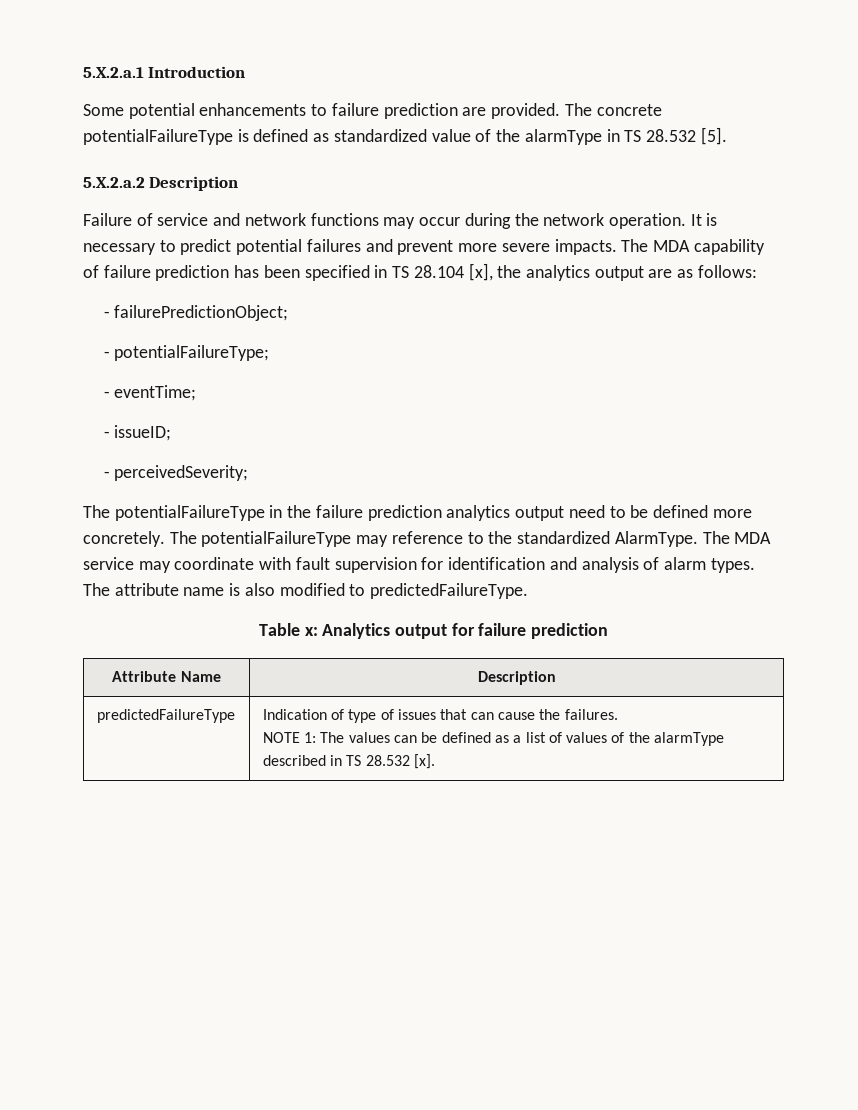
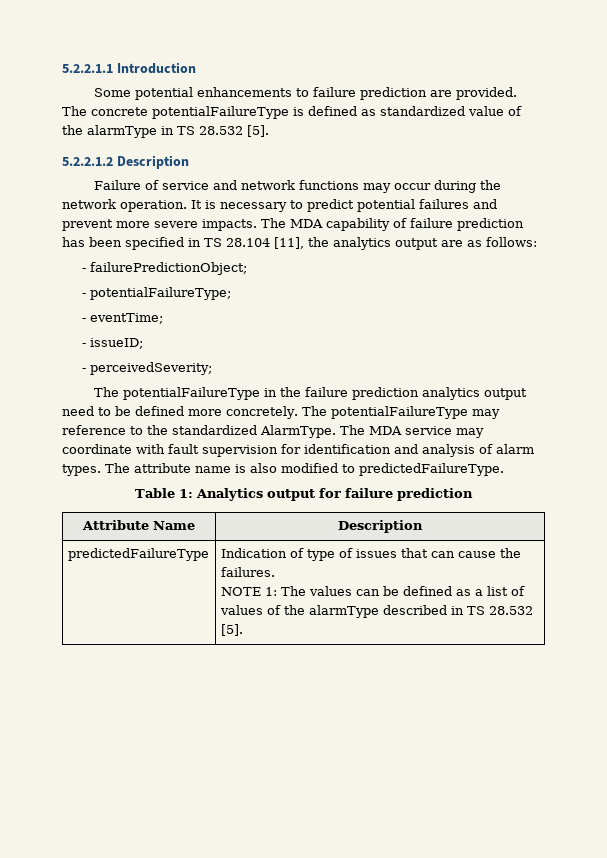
- 5.X.2.a.1 Introduction
+ 5.2.2.1.1 Introduction
- 5.X.2.a.2 Description
+ 5.2.2.1.2 Description
- The MDA capability of failure prediction has been specified in TS 28.104 [x], the analytics output are as follows:
+ The MDA capability of failure prediction has been specified in TS 28.104 [11], the analytics output are as follows:
- Table x: Analytics output for failure prediction
+ Table 1: Analytics output for failure prediction
  predictedFailureType | Indication of type of issues that can cause the failures.
- NOTE 1: The values can be defined as a list of values of the alarmType described in TS 28.532 [x].
+ NOTE 1: The values can be defined as a list of values of the alarmType described in TS 28.532 [5].

